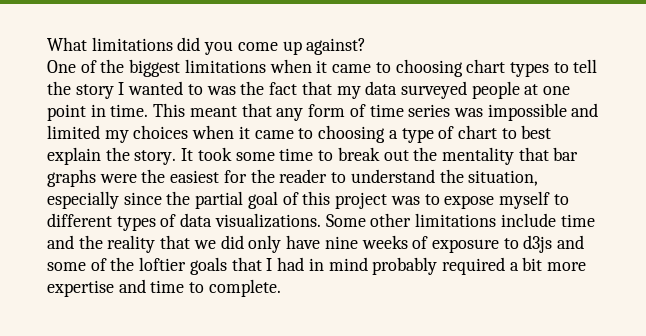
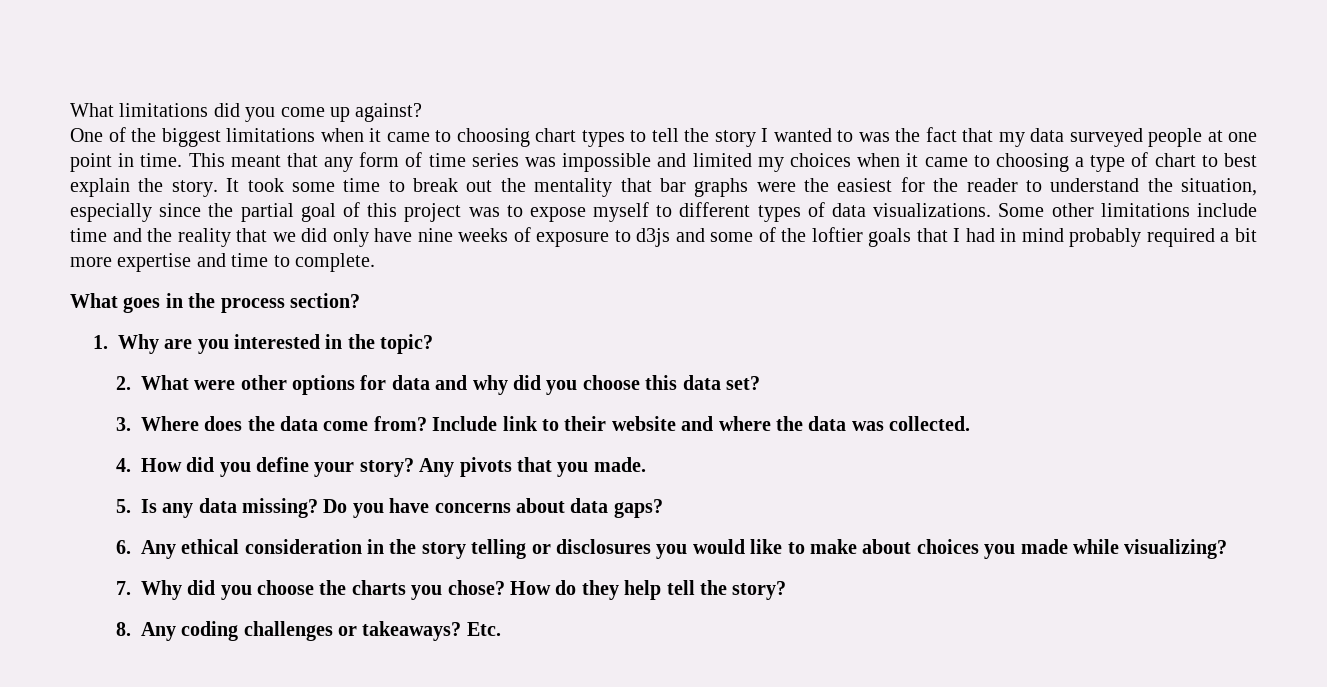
+ What goes in the process section?
+ 1. Why are you interested in the topic?
+ 2. What were other options for data and why did you choose this data set?
+ 3. Where does the data come from? Include link to their website and where the data was collected.
+ 4. How did you define your story? Any pivots that you made.
+ 5. Is any data missing? Do you have concerns about data gaps?
+ 6. Any ethical consideration in the story telling or disclosures you would like to make about choices you made while visualizing?
+ 7. Why did you choose the charts you chose? How do they help tell the story?
+ 8. Any coding challenges or takeaways? Etc.

